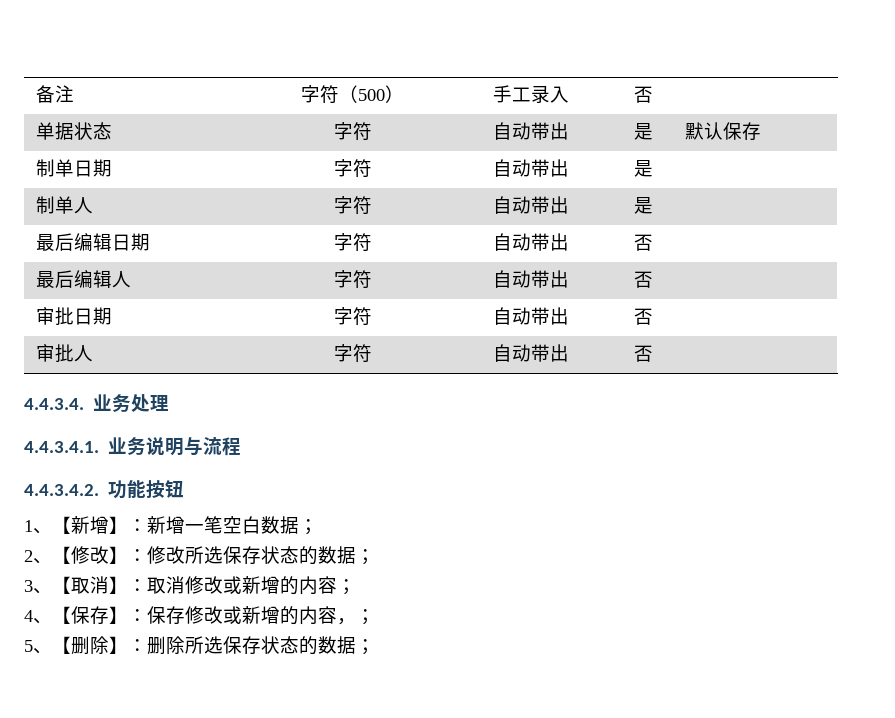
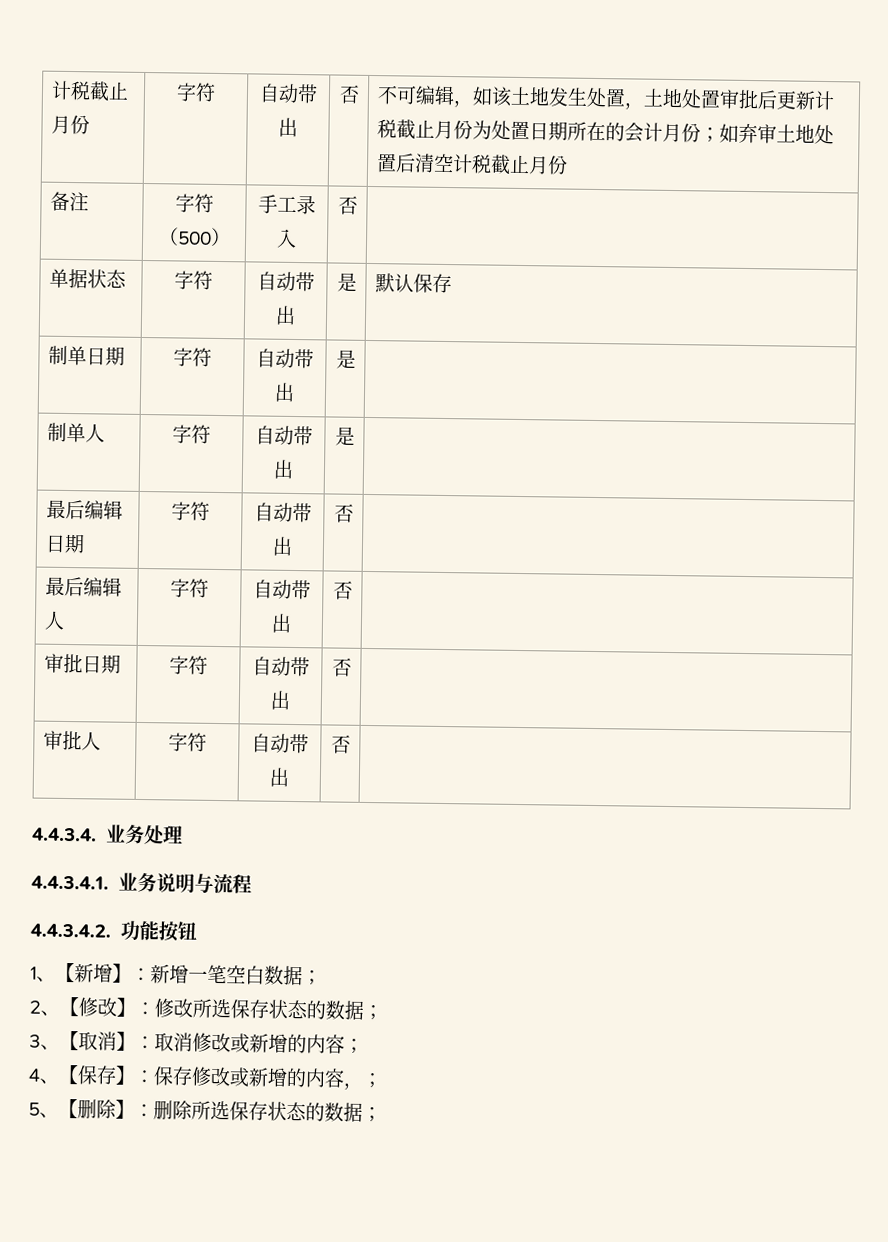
+ 计税截止月份 | 字符 | 自动带出 | 否 | 不可编辑，如该土地发生处置，土地处置审批后更新计税截止月份为处置日期所在的会计月份；如弃审土地处置后清空计税截止月份

